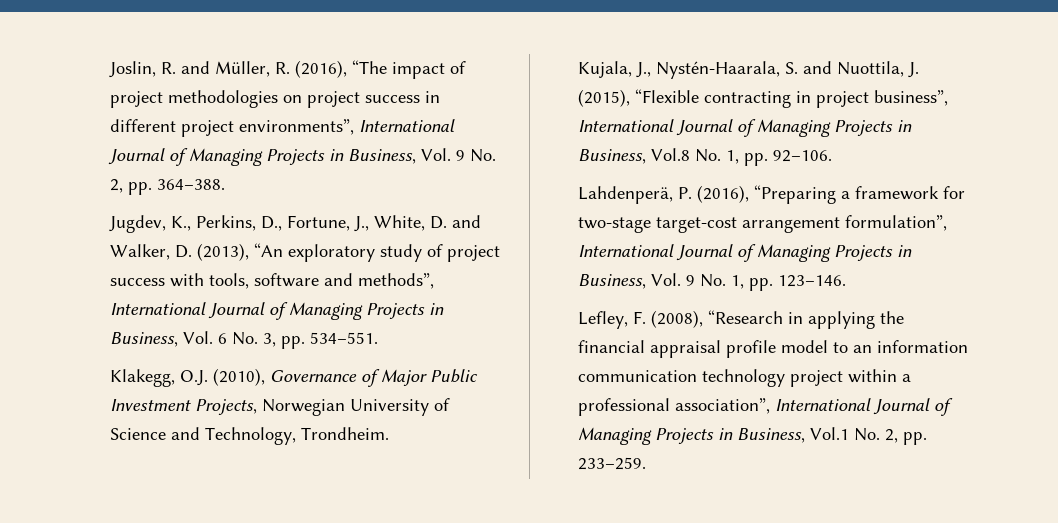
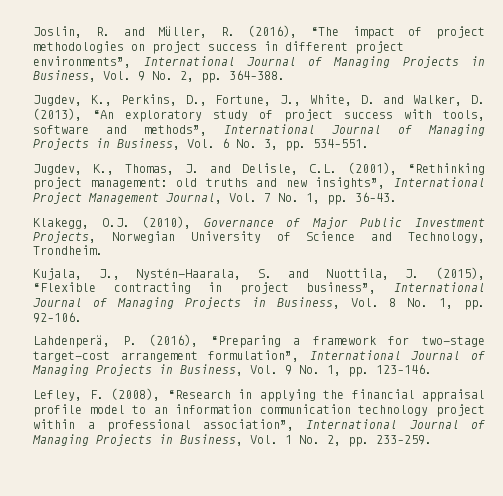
+ Jugdev, K., Thomas, J. and Delisle, C.L. (2001), “Rethinking project management: old truths and new insights”, International Project Management Journal, Vol. 7 No. 1, pp. 36–43.
- Kujala, J., Nystén-Haarala, S. and Nuottila, J. (2015), “Flexible contracting in project business”, International Journal of Managing Projects in Business, Vol.8 No. 1, pp. 92–106.
+ Kujala, J., Nystén-Haarala, S. and Nuottila, J. (2015), “Flexible contracting in project business”, International Journal of Managing Projects in Business, Vol. 8 No. 1, pp. 92–106.
- Lefley, F. (2008), “Research in applying the financial appraisal profile model to an information communication technology project within a professional association”, International Journal of Managing Projects in Business, Vol.1 No. 2, pp. 233–259.
+ Lefley, F. (2008), “Research in applying the financial appraisal profile model to an information communication technology project within a professional association”, International Journal of Managing Projects in Business, Vol. 1 No. 2, pp. 233–259.

